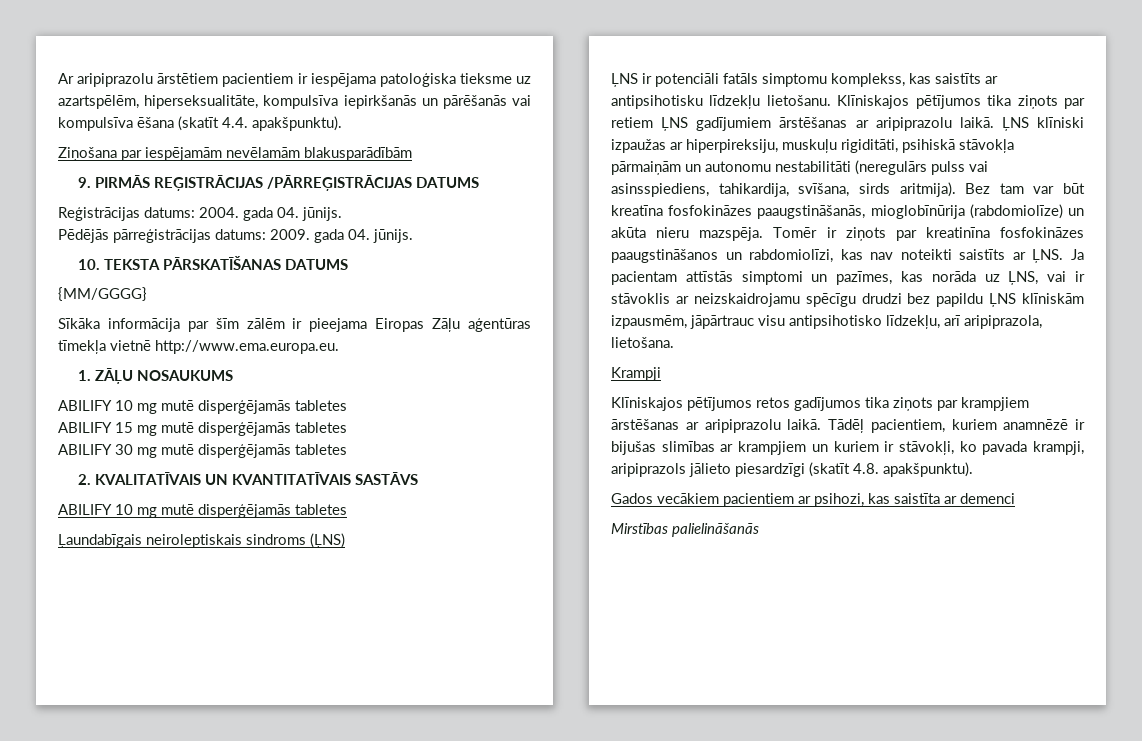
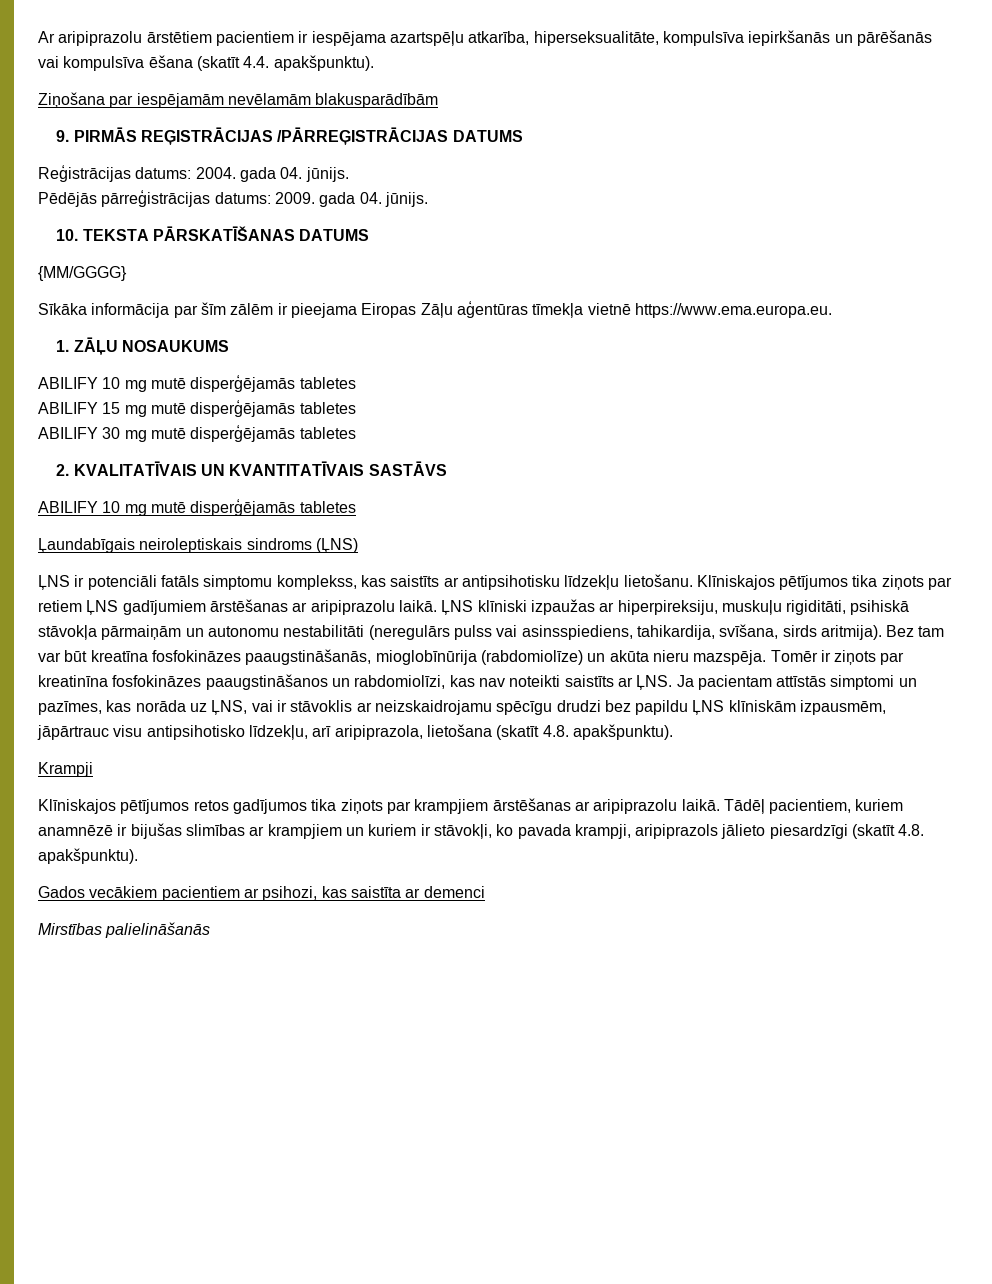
- Ar aripiprazolu ārstētiem pacientiem ir iespējama patoloģiska tieksme uz azartspēlēm, hiperseksualitāte, kompulsīva iepirkšanās un pārēšanās vai kompulsīva ēšana (skatīt 4.4. apakšpunktu).
+ Ar aripiprazolu ārstētiem pacientiem ir iespējama azartspēļu atkarība, hiperseksualitāte, kompulsīva iepirkšanās un pārēšanās vai kompulsīva ēšana (skatīt 4.4. apakšpunktu).
- Sīkāka informācija par šīm zālēm ir pieejama Eiropas Zāļu aģentūras tīmekļa vietnē http://www.ema.europa.eu.
+ Sīkāka informācija par šīm zālēm ir pieejama Eiropas Zāļu aģentūras tīmekļa vietnē https://www.ema.europa.eu.
- Tomēr ir ziņots par kreatinīna fosfokināzes paaugstināšanos un rabdomiolīzi, kas nav noteikti saistīts ar ĻNS. Ja pacientam attīstās simptomi un pazīmes, kas norāda uz ĻNS, vai ir stāvoklis ar neizskaidrojamu spēcīgu drudzi bez papildu ĻNS klīniskām izpausmēm, jāpārtrauc visu antipsihotisko līdzekļu, arī aripiprazola, lietošana.
+ Tomēr ir ziņots par kreatinīna fosfokināzes paaugstināšanos un rabdomiolīzi, kas nav noteikti saistīts ar ĻNS. Ja pacientam attīstās simptomi un pazīmes, kas norāda uz ĻNS, vai ir stāvoklis ar neizskaidrojamu spēcīgu drudzi bez papildu ĻNS klīniskām izpausmēm, jāpārtrauc visu antipsihotisko līdzekļu, arī aripiprazola, lietošana (skatīt 4.8. apakšpunktu).

